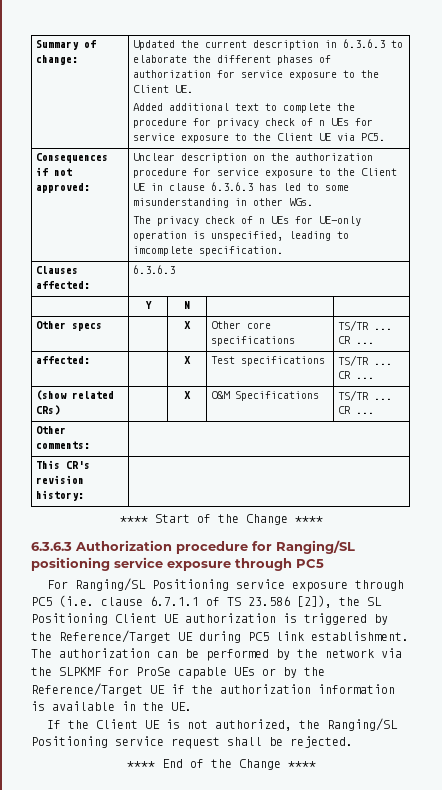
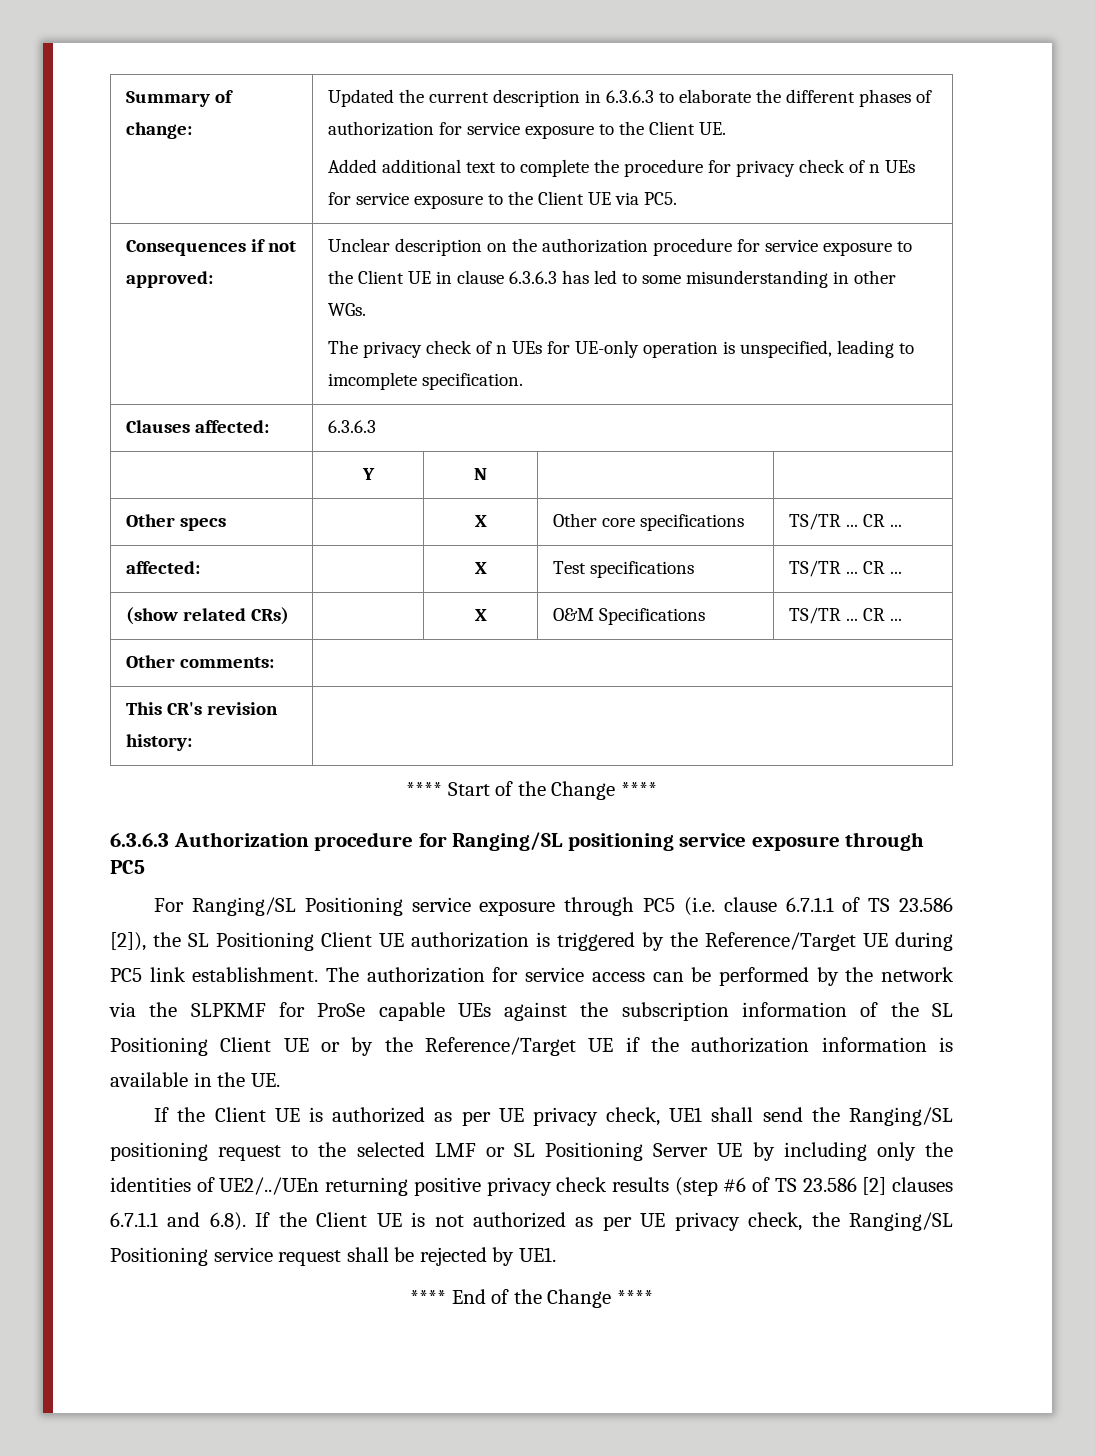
- The authorization can be performed by the network via the SLPKMF for ProSe capable UEs or by the Reference/Target UE if the authorization information is available in the UE.
+ The authorization for service access can be performed by the network via the SLPKMF for ProSe capable UEs against the subscription information of the SL Positioning Client UE or by the Reference/Target UE if the authorization information is available in the UE.
- If the Client UE is not authorized, the Ranging/SL Positioning service request shall be rejected.
+ If the Client UE is authorized as per UE privacy check, UE1 shall send the Ranging/SL positioning request to the selected LMF or SL Positioning Server UE by including only the identities of UE2/../UEn returning positive privacy check results (step #6 of TS 23.586 [2] clauses 6.7.1.1 and 6.8). If the Client UE is not authorized as per UE privacy check, the Ranging/SL Positioning service request shall be rejected by UE1.

